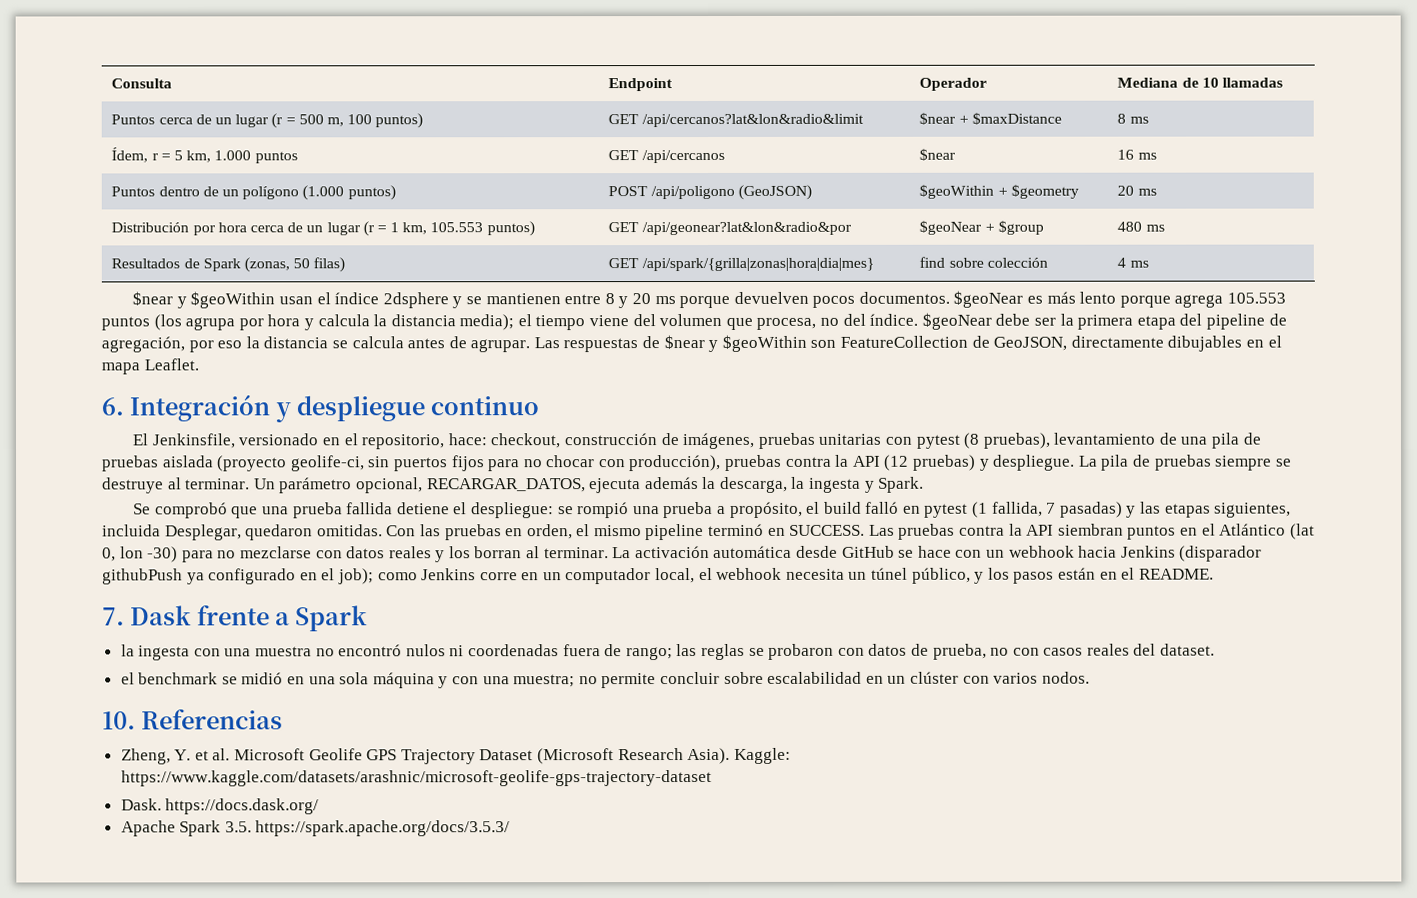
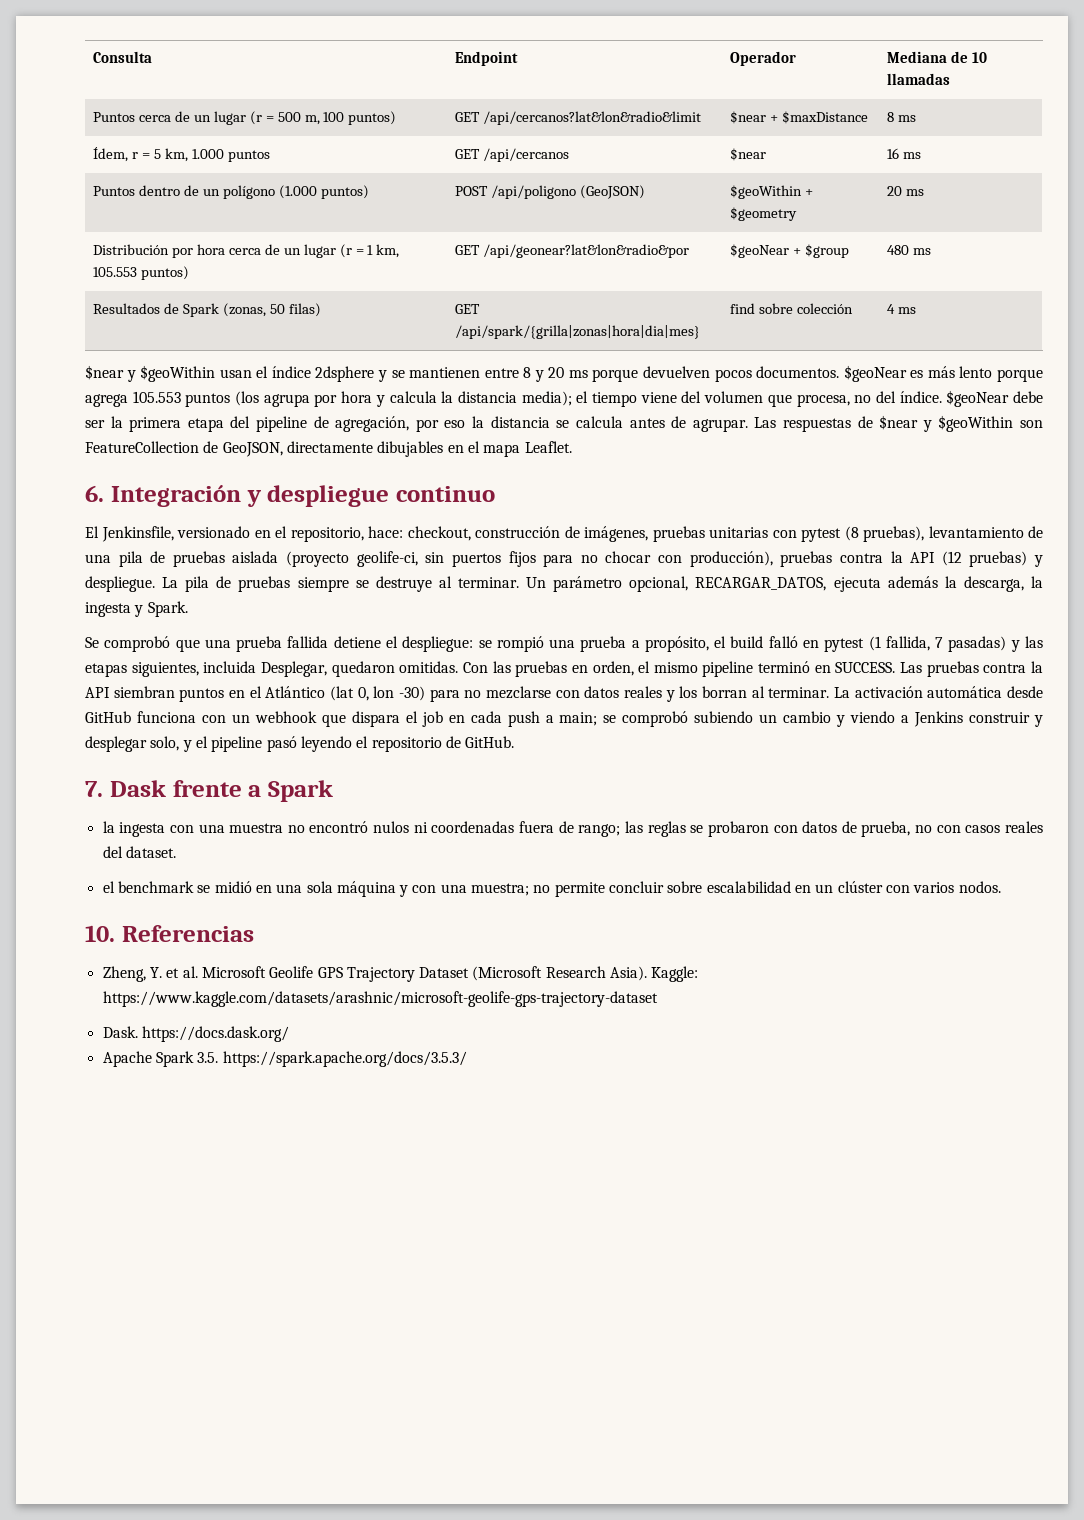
- La activación automática desde GitHub se hace con un webhook hacia Jenkins (disparador githubPush ya configurado en el job); como Jenkins corre en un computador local, el webhook necesita un túnel público, y los pasos están en el README.
+ La activación automática desde GitHub funciona con un webhook que dispara el job en cada push a main; se comprobó subiendo un cambio y viendo a Jenkins construir y desplegar solo, y el pipeline pasó leyendo el repositorio de GitHub.

